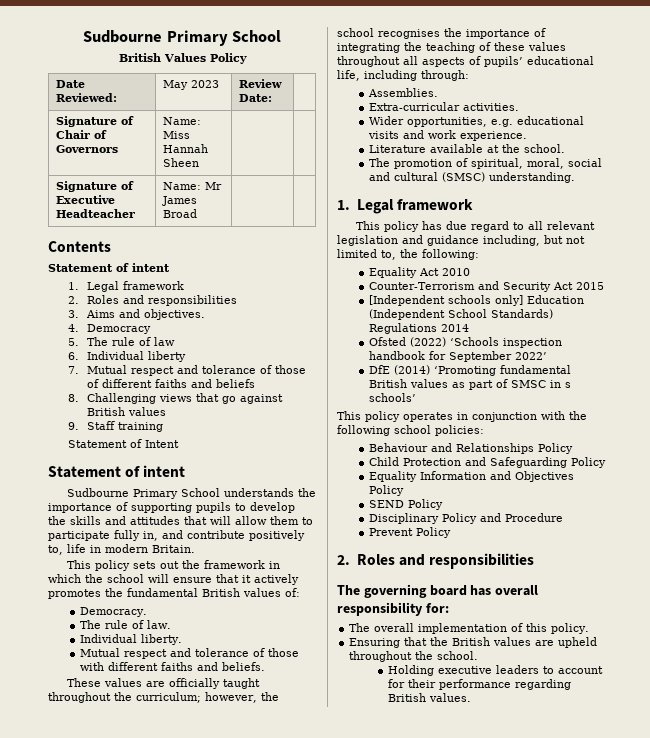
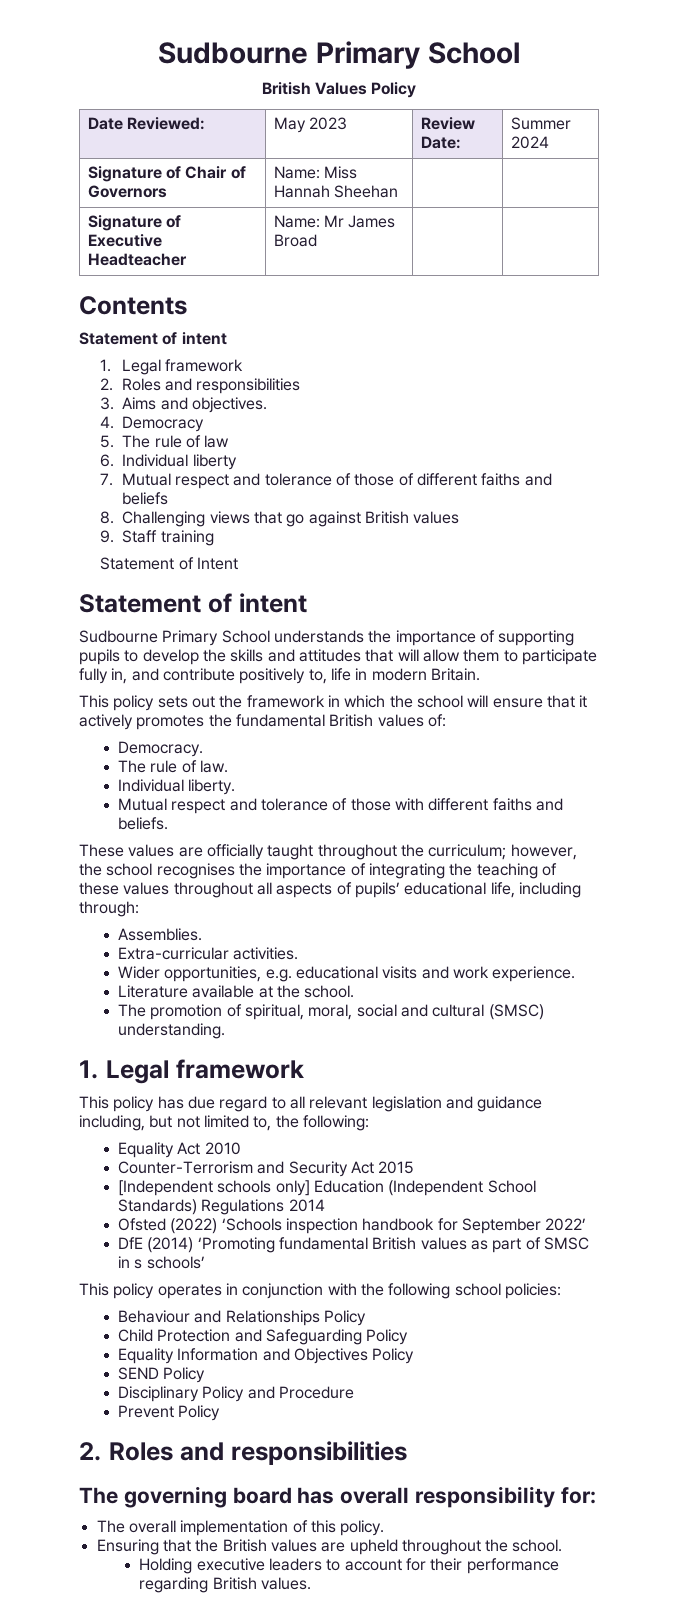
- Date Reviewed: | May 2023 | Review Date: |
+ Date Reviewed: | May 2023 | Review Date: | Summer 2024
- Signature of Chair of Governors | Name: Miss Hannah Sheen | |
+ Signature of Chair of Governors | Name: Miss Hannah Sheehan | |

